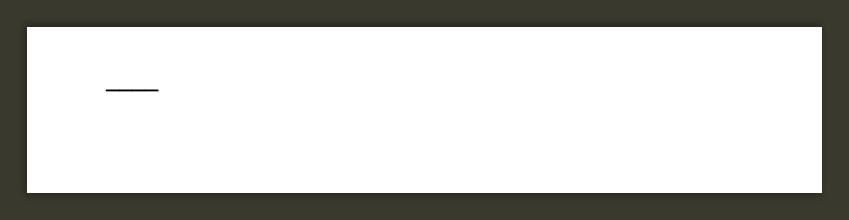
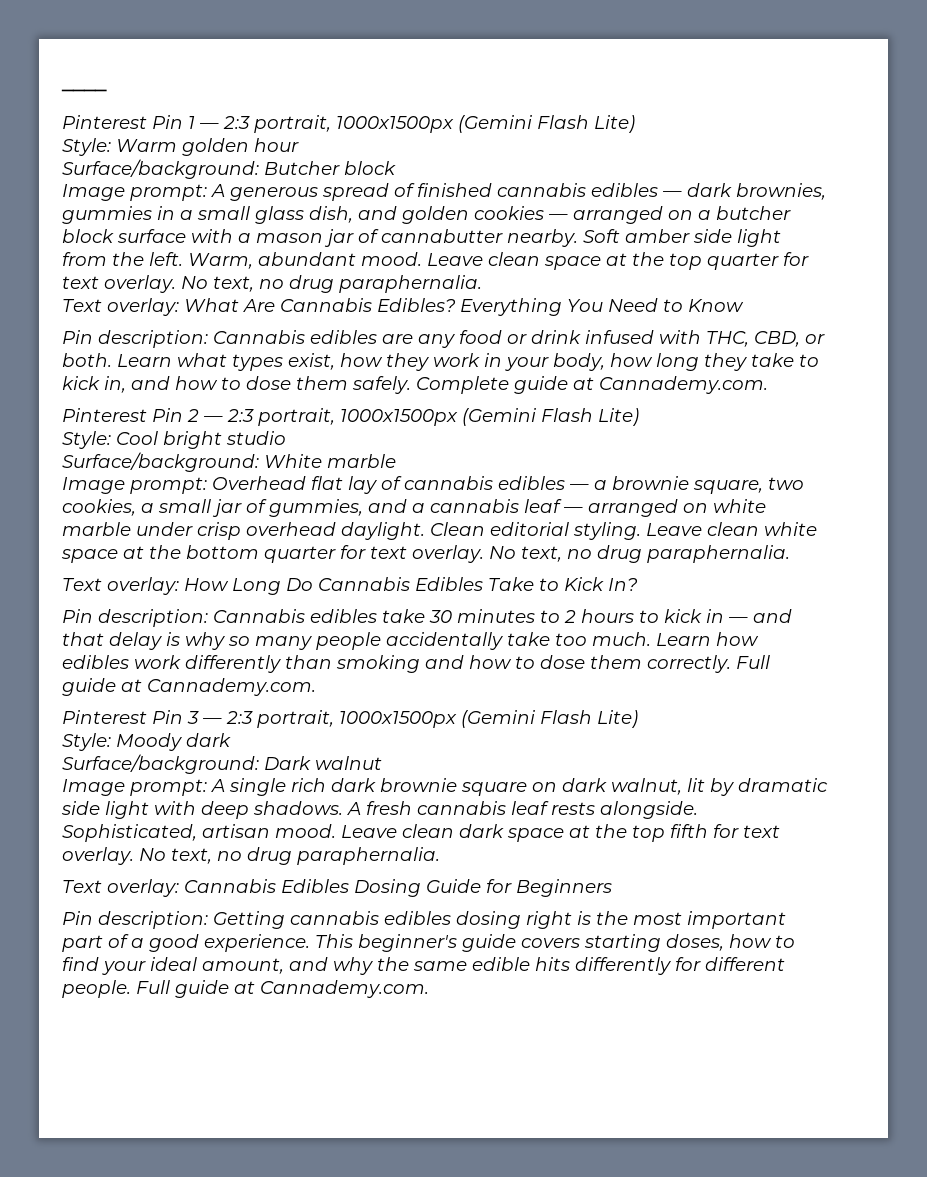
+ Pinterest Pin 1 — 2:3 portrait, 1000x1500px (Gemini Flash Lite)
+ Style: Warm golden hour
+ Surface/background: Butcher block
+ Image prompt: A generous spread of finished cannabis edibles — dark brownies, gummies in a small glass dish, and golden cookies — arranged on a butcher block surface with a mason jar of cannabutter nearby. Soft amber side light from the left. Warm, abundant mood. Leave clean space at the top quarter for text overlay. No text, no drug paraphernalia.
+ Text overlay: What Are Cannabis Edibles? Everything You Need to Know
+ Pin description: Cannabis edibles are any food or drink infused with THC, CBD, or both. Learn what types exist, how they work in your body, how long they take to kick in, and how to dose them safely. Complete guide at Cannademy.com.
+ Pinterest Pin 2 — 2:3 portrait, 1000x1500px (Gemini Flash Lite)
+ Style: Cool bright studio
+ Surface/background: White marble
+ Image prompt: Overhead flat lay of cannabis edibles — a brownie square, two cookies, a small jar of gummies, and a cannabis leaf — arranged on white marble under crisp overhead daylight. Clean editorial styling. Leave clean white space at the bottom quarter for text overlay. No text, no drug paraphernalia.
+ Text overlay: How Long Do Cannabis Edibles Take to Kick In?
+ Pin description: Cannabis edibles take 30 minutes to 2 hours to kick in — and that delay is why so many people accidentally take too much. Learn how edibles work differently than smoking and how to dose them correctly. Full guide at Cannademy.com.
+ Pinterest Pin 3 — 2:3 portrait, 1000x1500px (Gemini Flash Lite)
+ Style: Moody dark
+ Surface/background: Dark walnut
+ Image prompt: A single rich dark brownie square on dark walnut, lit by dramatic side light with deep shadows. A fresh cannabis leaf rests alongside. Sophisticated, artisan mood. Leave clean dark space at the top fifth for text overlay. No text, no drug paraphernalia.
+ Text overlay: Cannabis Edibles Dosing Guide for Beginners
+ Pin description: Getting cannabis edibles dosing right is the most important part of a good experience. This beginner's guide covers starting doses, how to find your ideal amount, and why the same edible hits differently for different people. Full guide at Cannademy.com.

